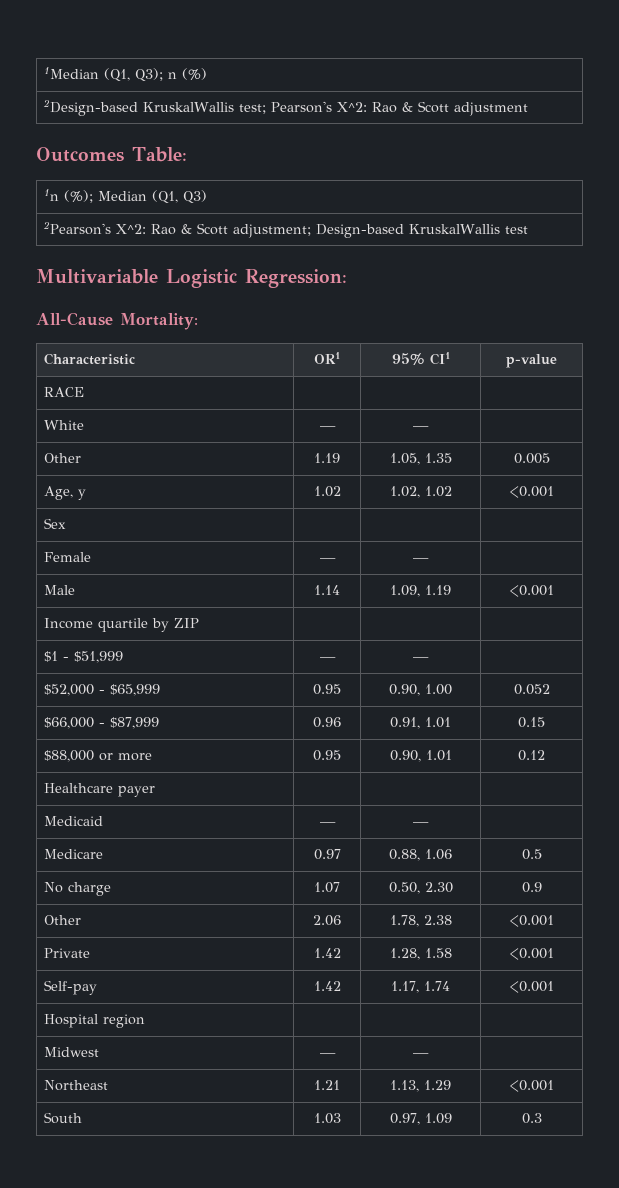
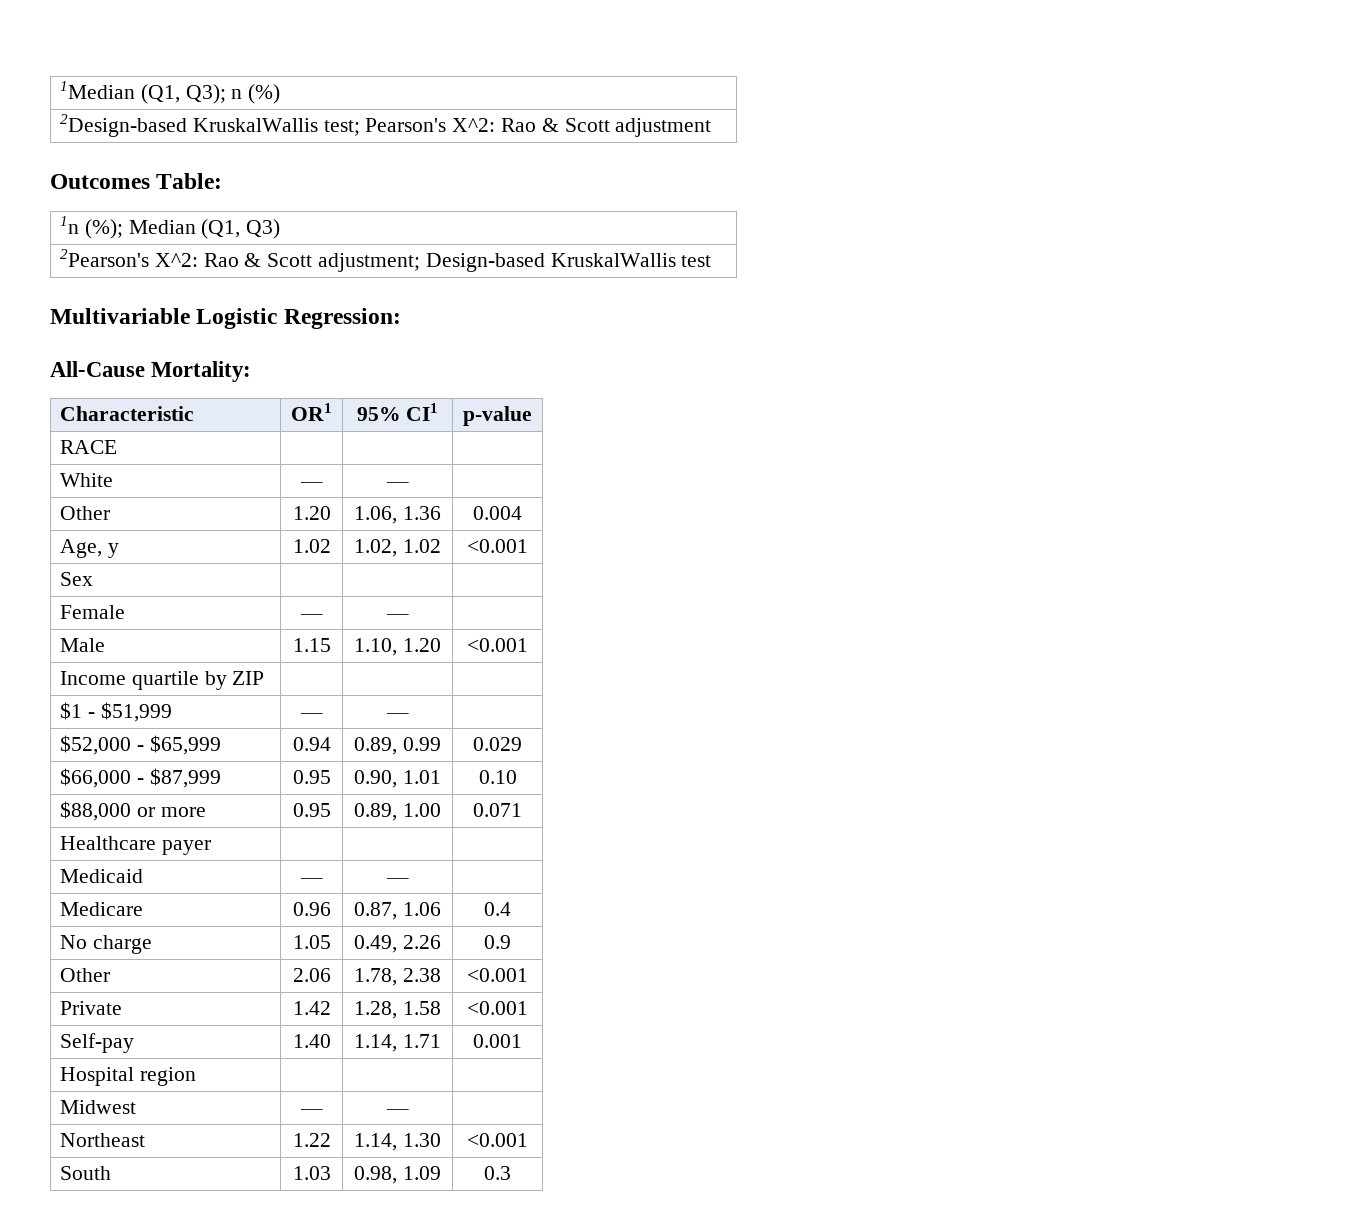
- Other | 1.19 | 1.05, 1.35 | 0.005
+ Other | 1.20 | 1.06, 1.36 | 0.004
- Male | 1.14 | 1.09, 1.19 | <0.001
+ Male | 1.15 | 1.10, 1.20 | <0.001
- $52,000 - $65,999 | 0.95 | 0.90, 1.00 | 0.052
+ $52,000 - $65,999 | 0.94 | 0.89, 0.99 | 0.029
- $66,000 - $87,999 | 0.96 | 0.91, 1.01 | 0.15
+ $66,000 - $87,999 | 0.95 | 0.90, 1.01 | 0.10
- $88,000 or more | 0.95 | 0.90, 1.01 | 0.12
+ $88,000 or more | 0.95 | 0.89, 1.00 | 0.071
- Medicare | 0.97 | 0.88, 1.06 | 0.5
+ Medicare | 0.96 | 0.87, 1.06 | 0.4
- No charge | 1.07 | 0.50, 2.30 | 0.9
+ No charge | 1.05 | 0.49, 2.26 | 0.9
- Self-pay | 1.42 | 1.17, 1.74 | <0.001
+ Self-pay | 1.40 | 1.14, 1.71 | 0.001
- Northeast | 1.21 | 1.13, 1.29 | <0.001
+ Northeast | 1.22 | 1.14, 1.30 | <0.001
- South | 1.03 | 0.97, 1.09 | 0.3
+ South | 1.03 | 0.98, 1.09 | 0.3

